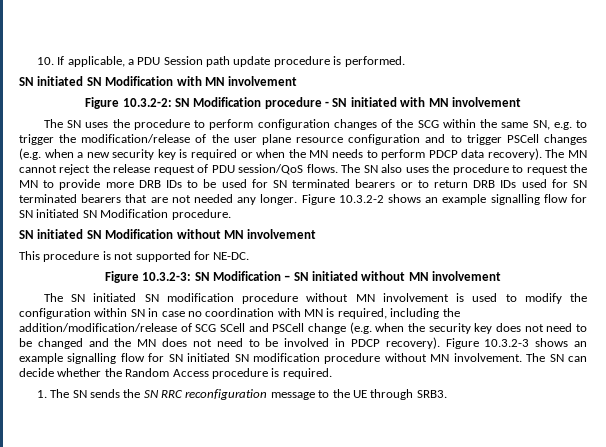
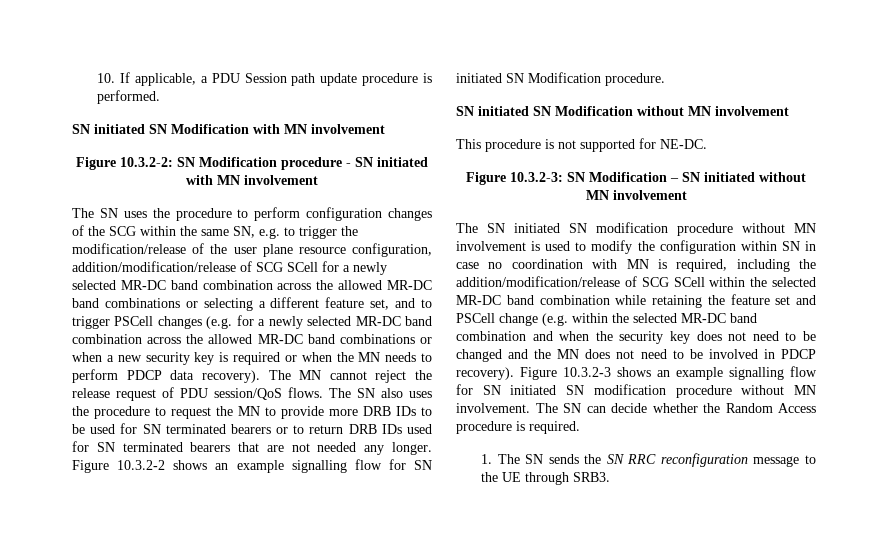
- The SN uses the procedure to perform configuration changes of the SCG within the same SN, e.g. to trigger the modification/release of the user plane resource configuration and to trigger PSCell changes (e.g. when a new security key is required or when the MN needs to perform PDCP data recovery).
+ The SN uses the procedure to perform configuration changes of the SCG within the same SN, e.g. to trigger the modification/release of the user plane resource configuration, addition/modification/release of SCG SCell for a newly selected MR-DC band combination across the allowed MR-DC band combinations or selecting a different feature set, and to trigger PSCell changes (e.g. for a newly selected MR-DC band combination across the allowed MR-DC band combinations or when a new security key is required or when the MN needs to perform PDCP data recovery).
- The SN initiated SN modification procedure without MN involvement is used to modify the configuration within SN in case no coordination with MN is required, including the addition/modification/release of SCG SCell and PSCell change (e.g. when the security key does not need to be changed and the MN does not need to be involved in PDCP recovery).
+ The SN initiated SN modification procedure without MN involvement is used to modify the configuration within SN in case no coordination with MN is required, including the addition/modification/release of SCG SCell within the selected MR-DC band combination while retaining the feature set and PSCell change (e.g. within the selected MR-DC band combination and when the security key does not need to be changed and the MN does not need to be involved in PDCP recovery).

